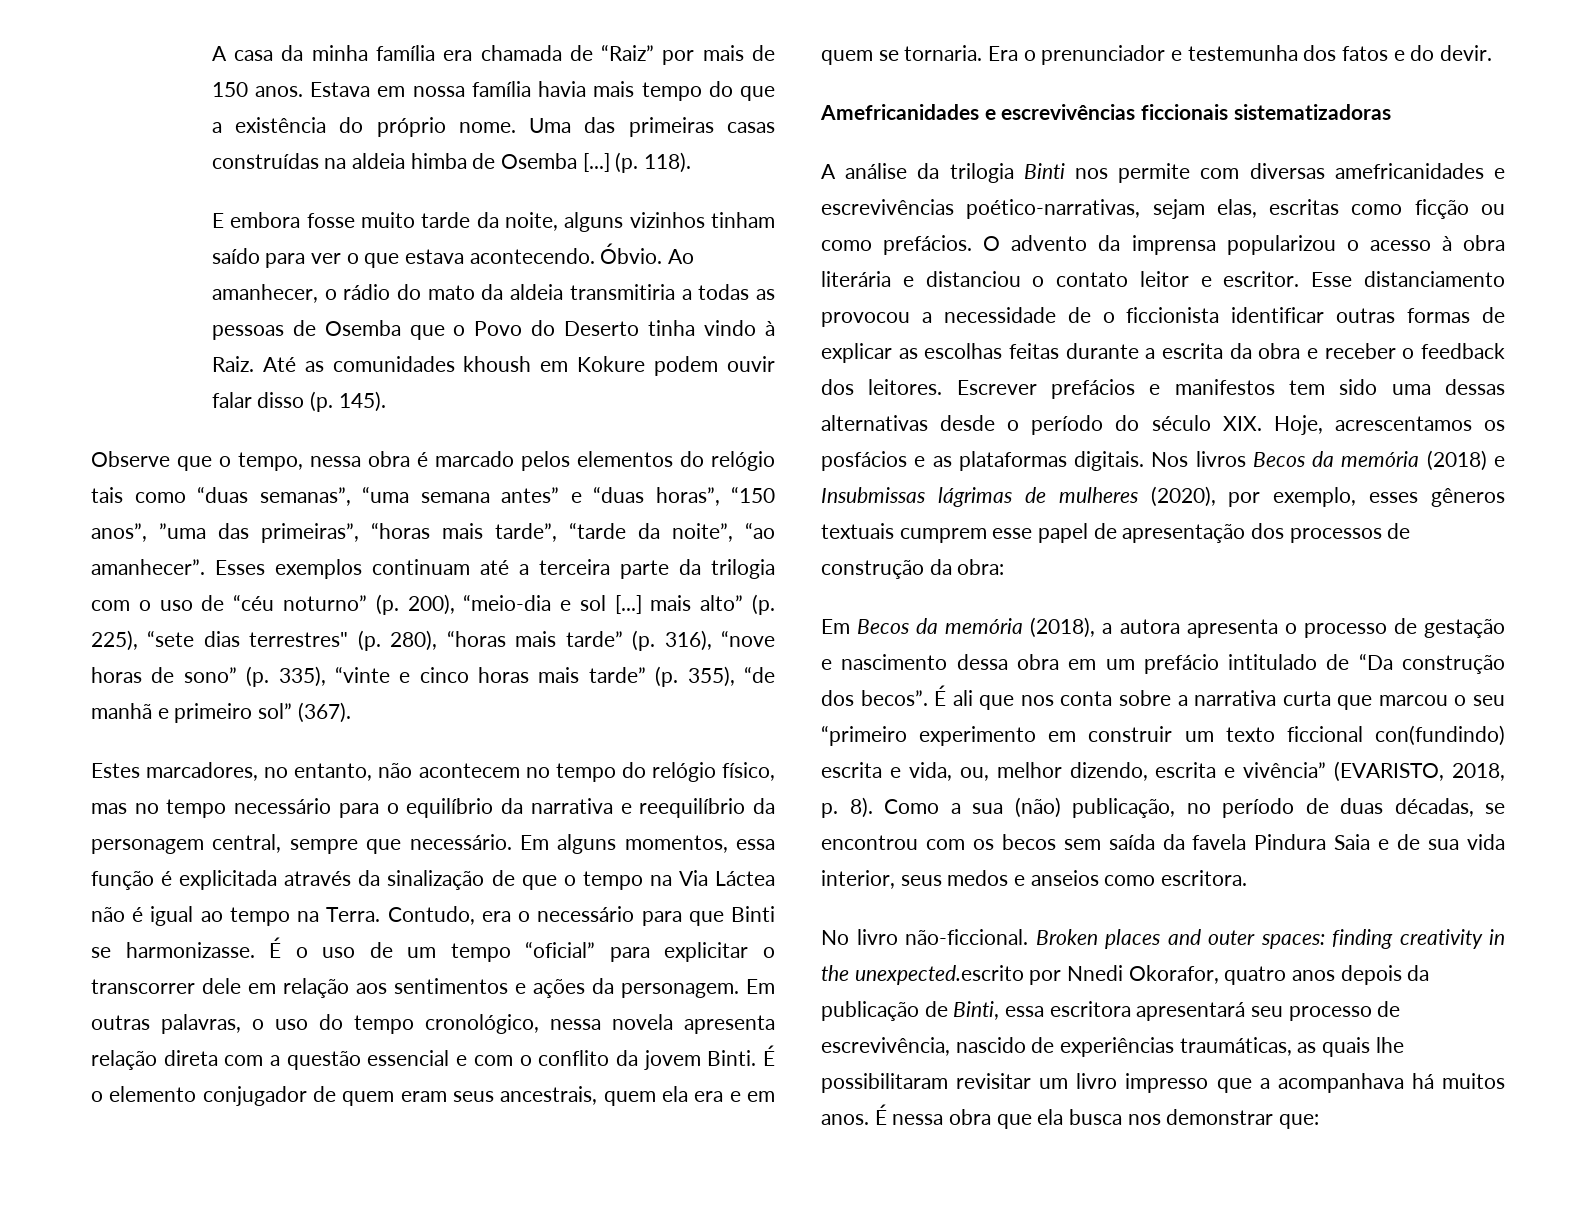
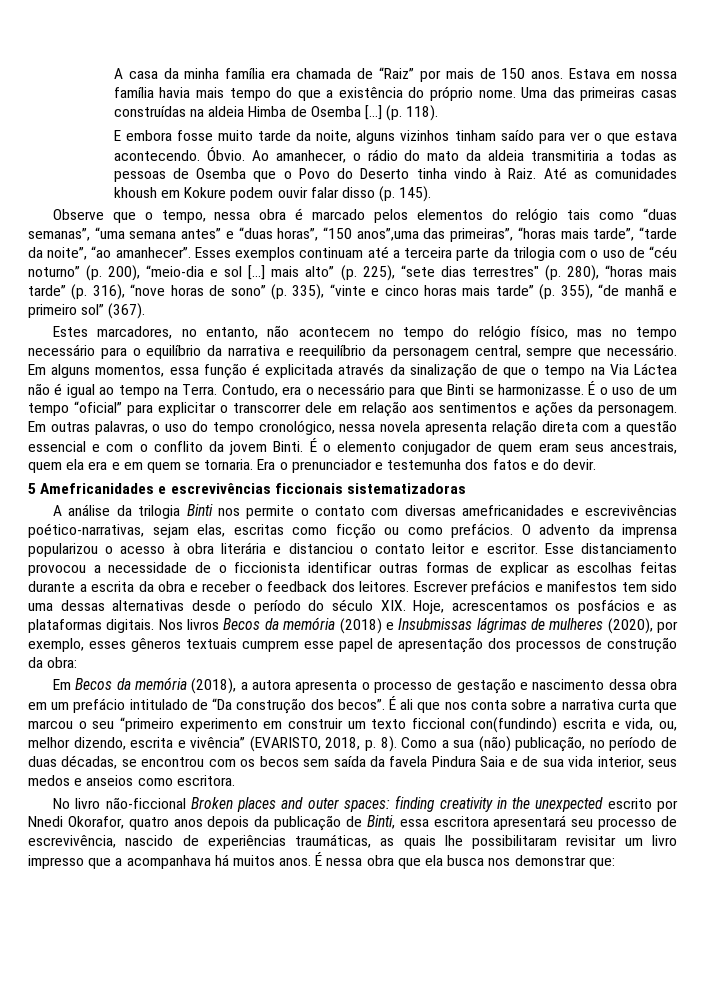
- Uma das primeiras casas construídas na aldeia himba de Osemba [...]
+ Uma das primeiras casas construídas na aldeia Himba de Osemba [...]
- Observe que o tempo, nessa obra é marcado pelos elementos do relógio tais como “duas semanas”, “uma semana antes” e “duas horas”, “150 anos”, ”uma das primeiras”, “horas mais tarde”, “tarde da noite”, “ao amanhecer”.
+ Observe que o tempo, nessa obra é marcado pelos elementos do relógio tais como “duas semanas”, “uma semana antes” e “duas horas”, “150 anos”,uma das primeiras”, “horas mais tarde”, “tarde da noite”, “ao amanhecer”.
- Amefricanidades e escrevivências ficcionais sistematizadoras
+ 5 Amefricanidades e escrevivências ficcionais sistematizadoras
- A análise da trilogia Binti nos permite com diversas amefricanidades e escrevivências poético-narrativas, sejam elas, escritas como ficção ou como prefácios.
+ A análise da trilogia Binti nos permite o contato com diversas amefricanidades e escrevivências poético-narrativas, sejam elas, escritas como ficção ou como prefácios.
- No livro não-ficcional. Broken places and outer spaces: finding creativity in the unexpected.escrito por Nnedi Okorafor, quatro anos depois da publicação de Binti, essa escritora apresentará seu processo de escrevivência, nascido de experiências traumáticas, as quais lhe possibilitaram revisitar um livro impresso que a acompanhava há muitos anos.
+ No livro não-ficcional Broken places and outer spaces: finding creativity in the unexpected escrito por Nnedi Okorafor, quatro anos depois da publicação de Binti, essa escritora apresentará seu processo de escrevivência, nascido de experiências traumáticas, as quais lhe possibilitaram revisitar um livro impresso que a acompanhava há muitos anos.

